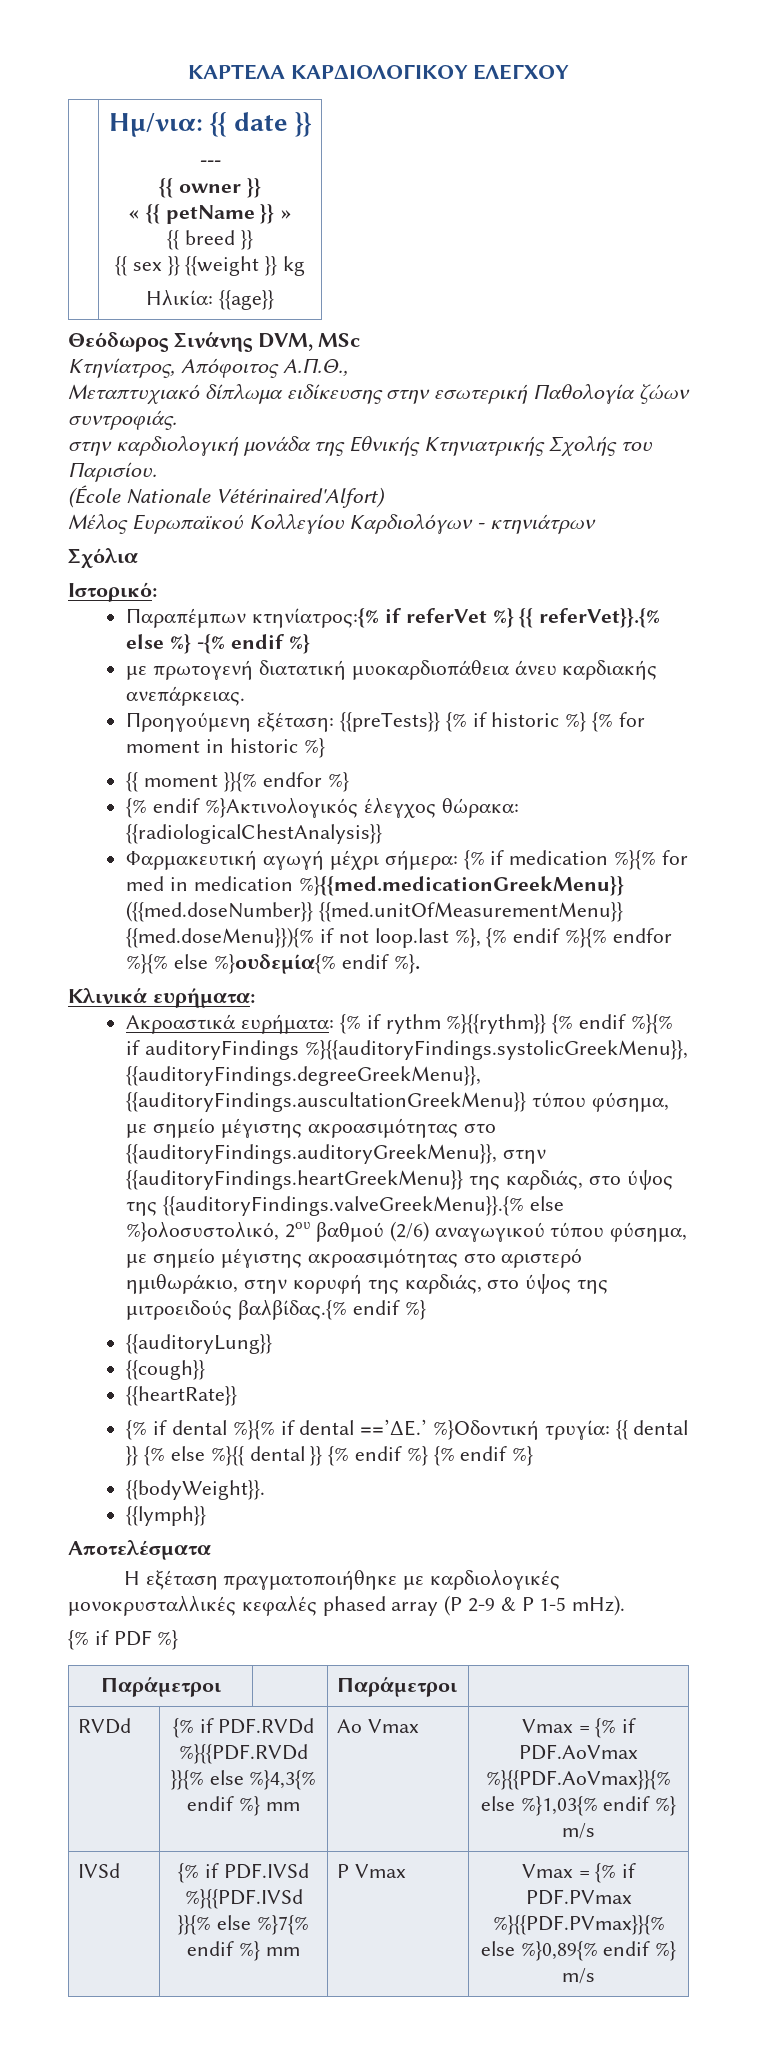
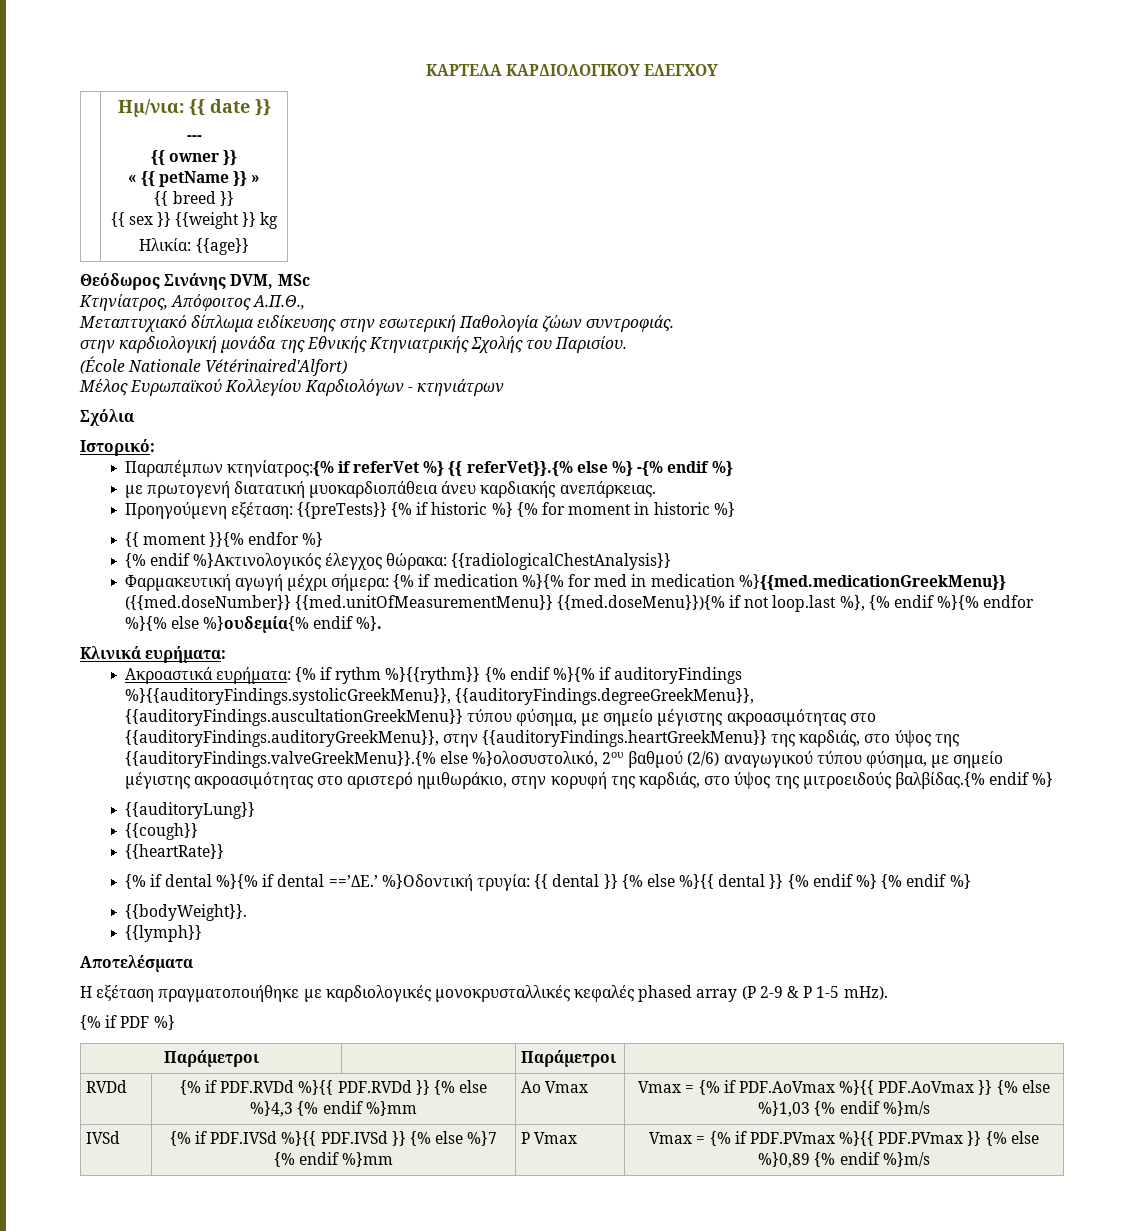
- RVDd | {% if PDF.RVDd %}{{PDF.RVDd }}{% else %}4,3{% endif %} mm | Ao Vmax | Vmax = {% if PDF.AoVmax %}{{PDF.AoVmax}}{% else %}1,03{% endif %} m/s
- IVSd | {% if PDF.IVSd %}{{PDF.IVSd }}{% else %}7{% endif %} mm | P Vmax | Vmax = {% if PDF.PVmax %}{{PDF.PVmax}}{% else %}0,89{% endif %} m/s
+ RVDd | {% if PDF.RVDd %}{{ PDF.RVDd }} {% else %}4,3 {% endif %}mm | Ao Vmax | Vmax = {% if PDF.AoVmax %}{{ PDF.AoVmax }} {% else %}1,03 {% endif %}m/s
+ IVSd | {% if PDF.IVSd %}{{ PDF.IVSd }} {% else %}7 {% endif %}mm | P Vmax | Vmax = {% if PDF.PVmax %}{{ PDF.PVmax }} {% else %}0,89 {% endif %}m/s

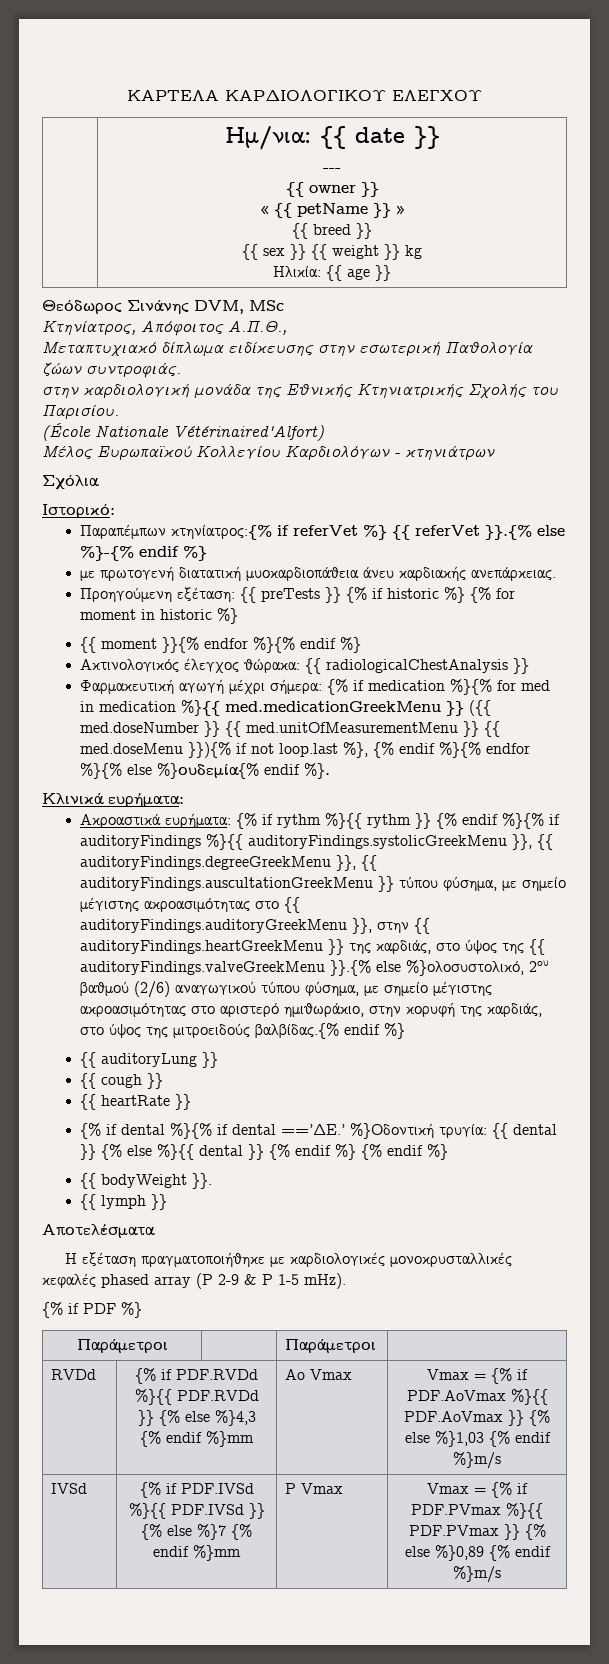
  | Ημ/νια: {{ date }}
  ---
  {{ owner }}
  « {{ petName }} »
  {{ breed }}
- {{ sex }} {{weight }} kg
- Ηλικία: {{age}}
+ {{ sex }} {{ weight }} kg
+ Ηλικία: {{ age }}
- Παραπέμπων κτηνίατρος:{% if referVet %} {{ referVet}}.{% else %} -{% endif %}
+ Παραπέμπων κτηνίατρος:{% if referVet %} {{ referVet }}.{% else %}-{% endif %}
- Προηγούμενη εξέταση: {{preTests}} {% if historic %} {% for moment in historic %}
+ Προηγούμενη εξέταση: {{ preTests }} {% if historic %} {% for moment in historic %}
- {{ moment }}{% endfor %}
- {% endif %}Ακτινολογικός έλεγχος θώρακα: {{radiologicalChestAnalysis}}
+ {{ moment }}{% endfor %}{% endif %}
+ Ακτινολογικός έλεγχος θώρακα: {{ radiologicalChestAnalysis }}
- Φαρμακευτική αγωγή μέχρι σήμερα: {% if medication %}{% for med in medication %}{{med.medicationGreekMenu}} ({{med.doseNumber}} {{med.unitOfMeasurementMenu}} {{med.doseMenu}}){% if not loop.last %}, {% endif %}{% endfor %}{% else %}ουδεμία{% endif %}.
+ Φαρμακευτική αγωγή μέχρι σήμερα: {% if medication %}{% for med in medication %}{{ med.medicationGreekMenu }} ({{ med.doseNumber }} {{ med.unitOfMeasurementMenu }} {{ med.doseMenu }}){% if not loop.last %}, {% endif %}{% endfor %}{% else %}ουδεμία{% endif %}.
- Ακροαστικά ευρήματα: {% if rythm %}{{rythm}} {% endif %}{% if auditoryFindings %}{{auditoryFindings.systolicGreekMenu}}, {{auditoryFindings.degreeGreekMenu}}, {{auditoryFindings.auscultationGreekMenu}} τύπου φύσημα, με σημείο μέγιστης ακροασιμότητας στο {{auditoryFindings.auditoryGreekMenu}}, στην {{auditoryFindings.heartGreekMenu}} της καρδιάς, στο ύψος της {{auditoryFindings.valveGreekMenu}}.{% else %}ολοσυστολικό, 2ου βαθμού (2/6) αναγωγικού τύπου φύσημα, με σημείο μέγιστης ακροασιμότητας στο αριστερό ημιθωράκιο, στην κορυφή της καρδιάς, στο ύψος της μιτροειδούς βαλβίδας.{% endif %}
+ Ακροαστικά ευρήματα: {% if rythm %}{{ rythm }} {% endif %}{% if auditoryFindings %}{{ auditoryFindings.systolicGreekMenu }}, {{ auditoryFindings.degreeGreekMenu }}, {{ auditoryFindings.auscultationGreekMenu }} τύπου φύσημα, με σημείο μέγιστης ακροασιμότητας στο {{ auditoryFindings.auditoryGreekMenu }}, στην {{ auditoryFindings.heartGreekMenu }} της καρδιάς, στο ύψος της {{ auditoryFindings.valveGreekMenu }}.{% else %}ολοσυστολικό, 2ου βαθμού (2/6) αναγωγικού τύπου φύσημα, με σημείο μέγιστης ακροασιμότητας στο αριστερό ημιθωράκιο, στην κορυφή της καρδιάς, στο ύψος της μιτροειδούς βαλβίδας.{% endif %}
- {{auditoryLung}}
- {{cough}}
- {{heartRate}}
+ {{ auditoryLung }}
+ {{ cough }}
+ {{ heartRate }}
- {{bodyWeight}}.
- {{lymph}}
+ {{ bodyWeight }}.
+ {{ lymph }}

